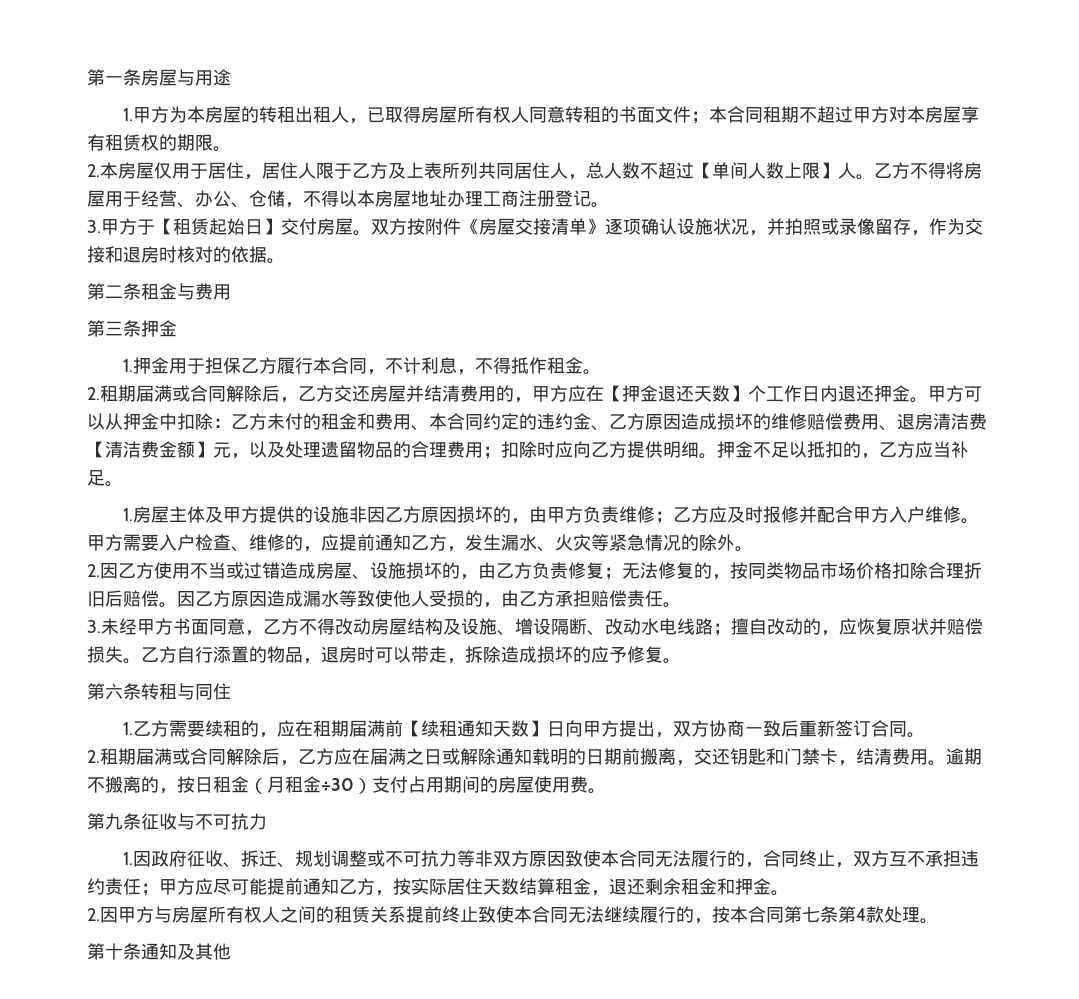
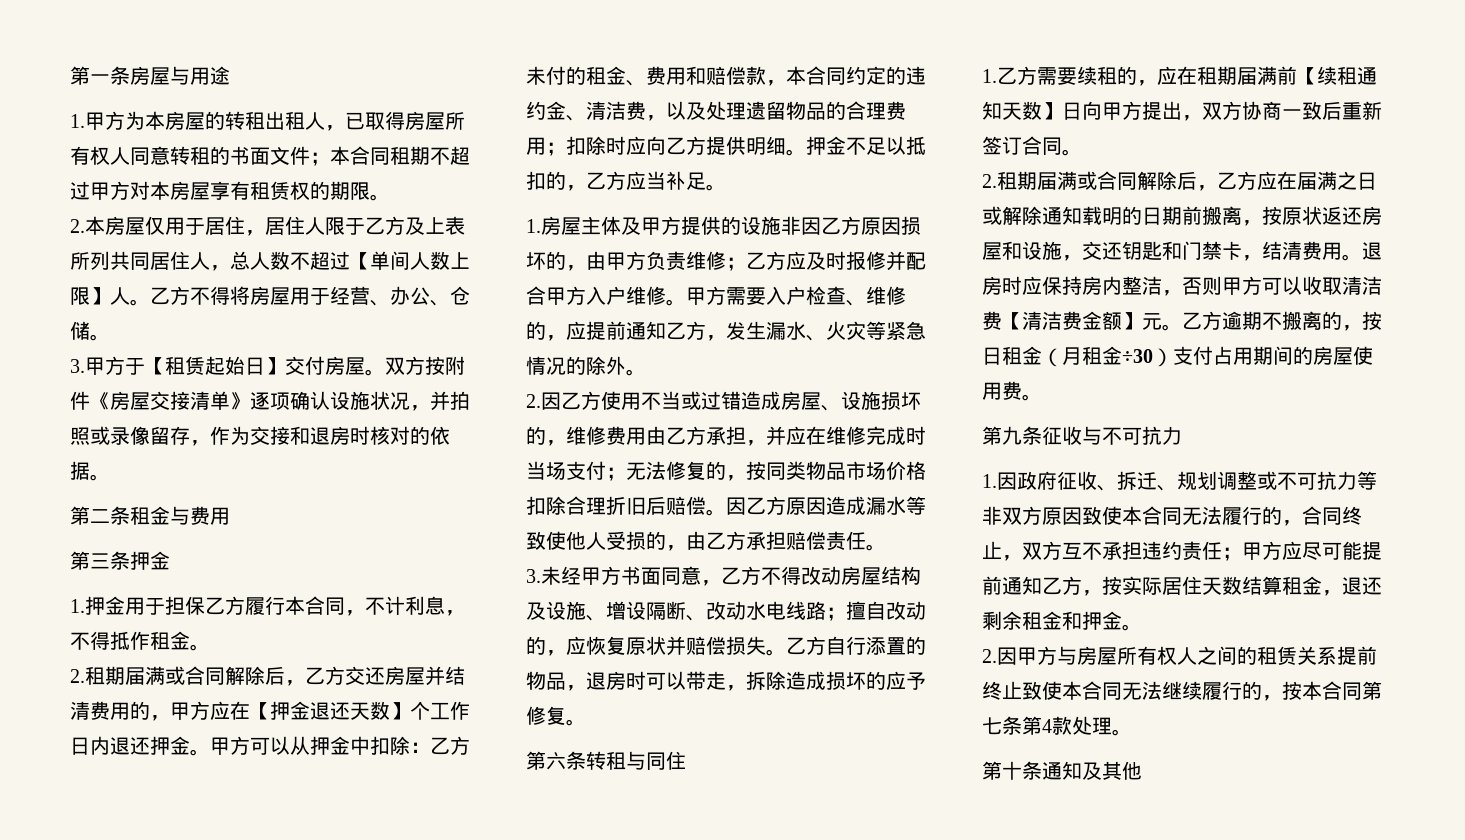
- 乙方不得将房屋用于经营、办公、仓储，不得以本房屋地址办理工商注册登记。
+ 乙方不得将房屋用于经营、办公、仓储。
- 甲方可以从押金中扣除：乙方未付的租金和费用、本合同约定的违约金、乙方原因造成损坏的维修赔偿费用、退房清洁费【清洁费金额】元，以及处理遗留物品的合理费用；扣除时应向乙方提供明细。
+ 甲方可以从押金中扣除：乙方未付的租金、费用和赔偿款，本合同约定的违约金、清洁费，以及处理遗留物品的合理费用；扣除时应向乙方提供明细。
- 2.因乙方使用不当或过错造成房屋、设施损坏的，由乙方负责修复；无法修复的，按同类物品市场价格扣除合理折旧后赔偿。
+ 2.因乙方使用不当或过错造成房屋、设施损坏的，维修费用由乙方承担，并应在维修完成时当场支付；无法修复的，按同类物品市场价格扣除合理折旧后赔偿。
- 2.租期届满或合同解除后，乙方应在届满之日或解除通知载明的日期前搬离，交还钥匙和门禁卡，结清费用。
+ 2.租期届满或合同解除后，乙方应在届满之日或解除通知载明的日期前搬离，按原状返还房屋和设施，交还钥匙和门禁卡，结清费用。
- 逾期不搬离的，按日租金（月租金÷30）支付占用期间的房屋使用费。
+ 退房时应保持房内整洁，否则甲方可以收取清洁费【清洁费金额】元。乙方逾期不搬离的，按日租金（月租金÷30）支付占用期间的房屋使用费。

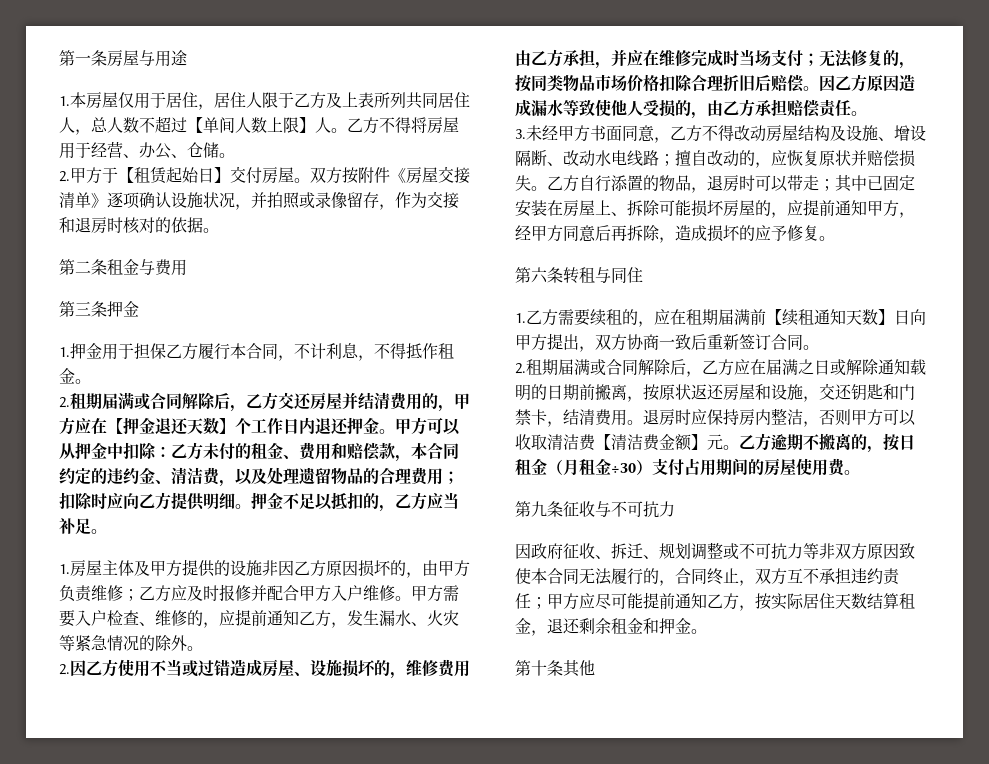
- 1.甲方为本房屋的转租出租人，已取得房屋所有权人同意转租的书面文件；本合同租期不超过甲方对本房屋享有租赁权的期限。
- 2.本房屋仅用于居住，居住人限于乙方及上表所列共同居住人，总人数不超过【单间人数上限】人。
+ 1.本房屋仅用于居住，居住人限于乙方及上表所列共同居住人，总人数不超过【单间人数上限】人。
- 3.甲方于【租赁起始日】交付房屋。
+ 2.甲方于【租赁起始日】交付房屋。
- 乙方自行添置的物品，退房时可以带走，拆除造成损坏的应予修复。
+ 乙方自行添置的物品，退房时可以带走；其中已固定安装在房屋上、拆除可能损坏房屋的，应提前通知甲方，经甲方同意后再拆除，造成损坏的应予修复。
- 1.因政府征收、拆迁、规划调整或不可抗力等非双方原因致使本合同无法履行的，合同终止，双方互不承担违约责任；甲方应尽可能提前通知乙方，按实际居住天数结算租金，退还剩余租金和押金。
+ 因政府征收、拆迁、规划调整或不可抗力等非双方原因致使本合同无法履行的，合同终止，双方互不承担违约责任；甲方应尽可能提前通知乙方，按实际居住天数结算租金，退还剩余租金和押金。
- 2.因甲方与房屋所有权人之间的租赁关系提前终止致使本合同无法继续履行的，按本合同第七条第4款处理。
- 第十条通知及其他
+ 第十条其他

